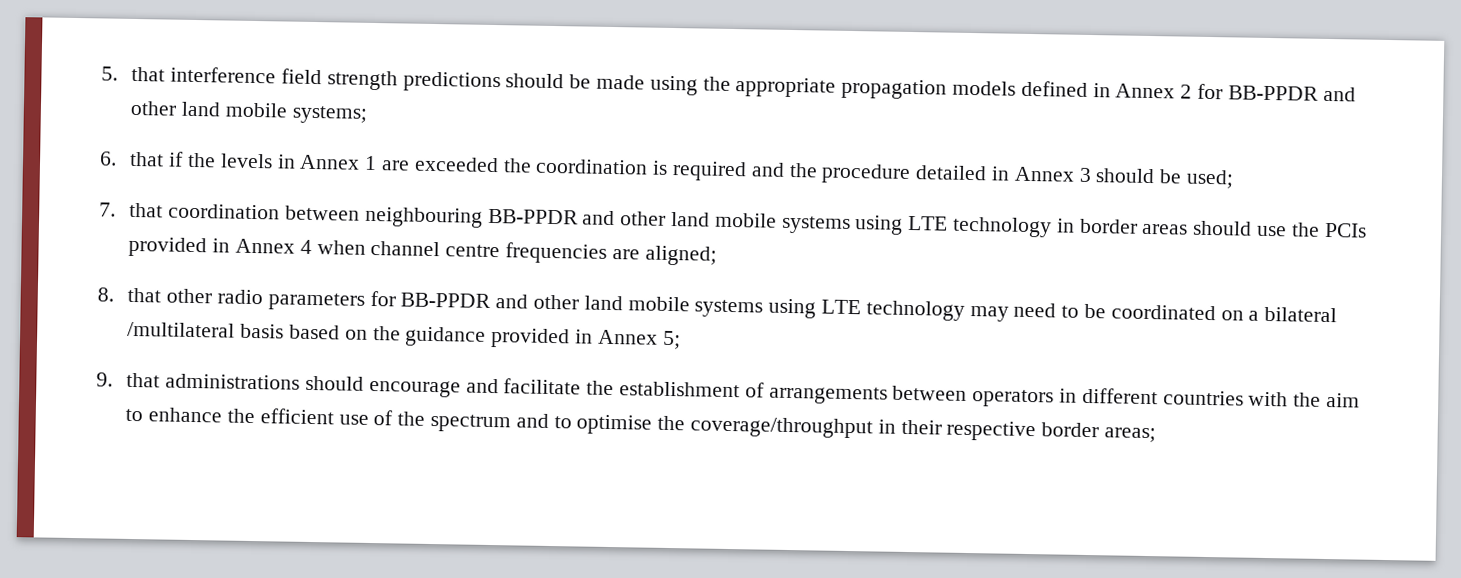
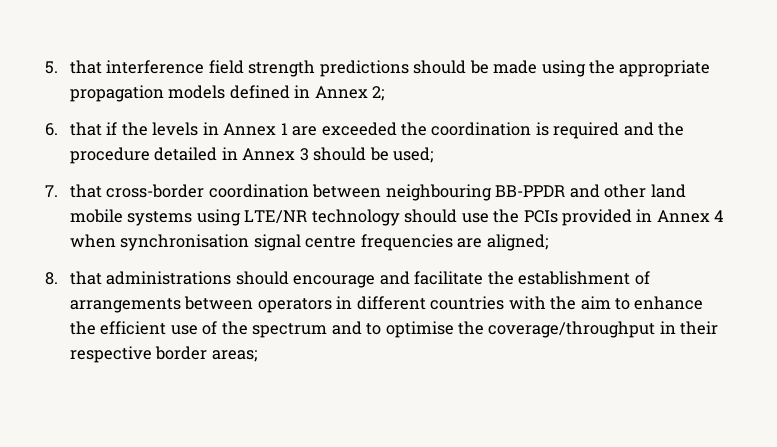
- 5. that interference field strength predictions should be made using the appropriate propagation models defined in Annex 2 for BB-PPDR and other land mobile systems;
+ 5. that interference field strength predictions should be made using the appropriate propagation models defined in Annex 2;
- 7. that coordination between neighbouring BB-PPDR and other land mobile systems using LTE technology in border areas should use the PCIs provided in Annex 4 when channel centre frequencies are aligned;
+ 7. that cross-border coordination between neighbouring BB-PPDR and other land mobile systems using LTE/NR technology should use the PCIs provided in Annex 4 when synchronisation signal centre frequencies are aligned;
- 8. that other radio parameters for BB-PPDR and other land mobile systems using LTE technology may need to be coordinated on a bilateral /multilateral basis based on the guidance provided in Annex 5;
- 9. that administrations should encourage and facilitate the establishment of arrangements between operators in different countries with the aim to enhance the efficient use of the spectrum and to optimise the coverage/throughput in their respective border areas;
+ 8. that administrations should encourage and facilitate the establishment of arrangements between operators in different countries with the aim to enhance the efficient use of the spectrum and to optimise the coverage/throughput in their respective border areas;

